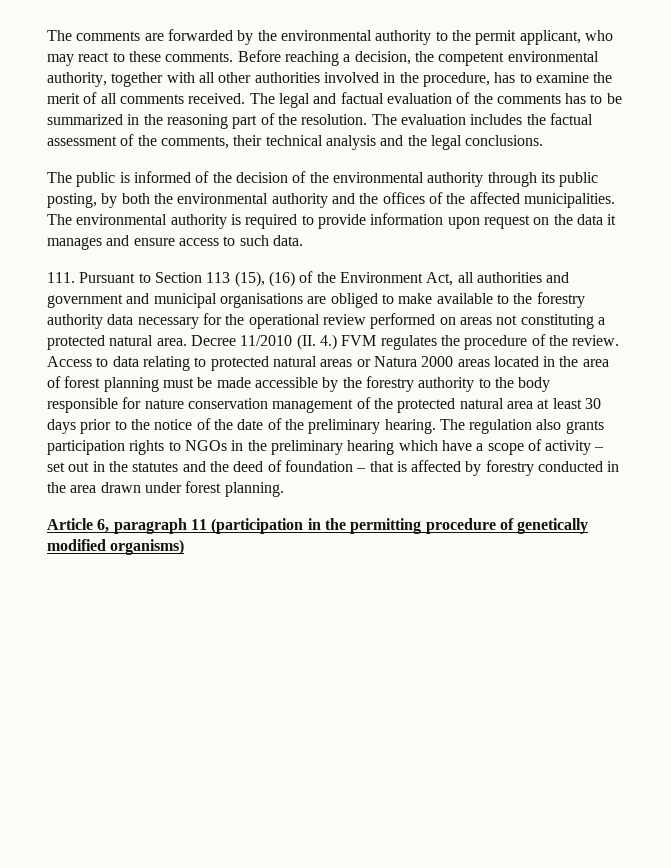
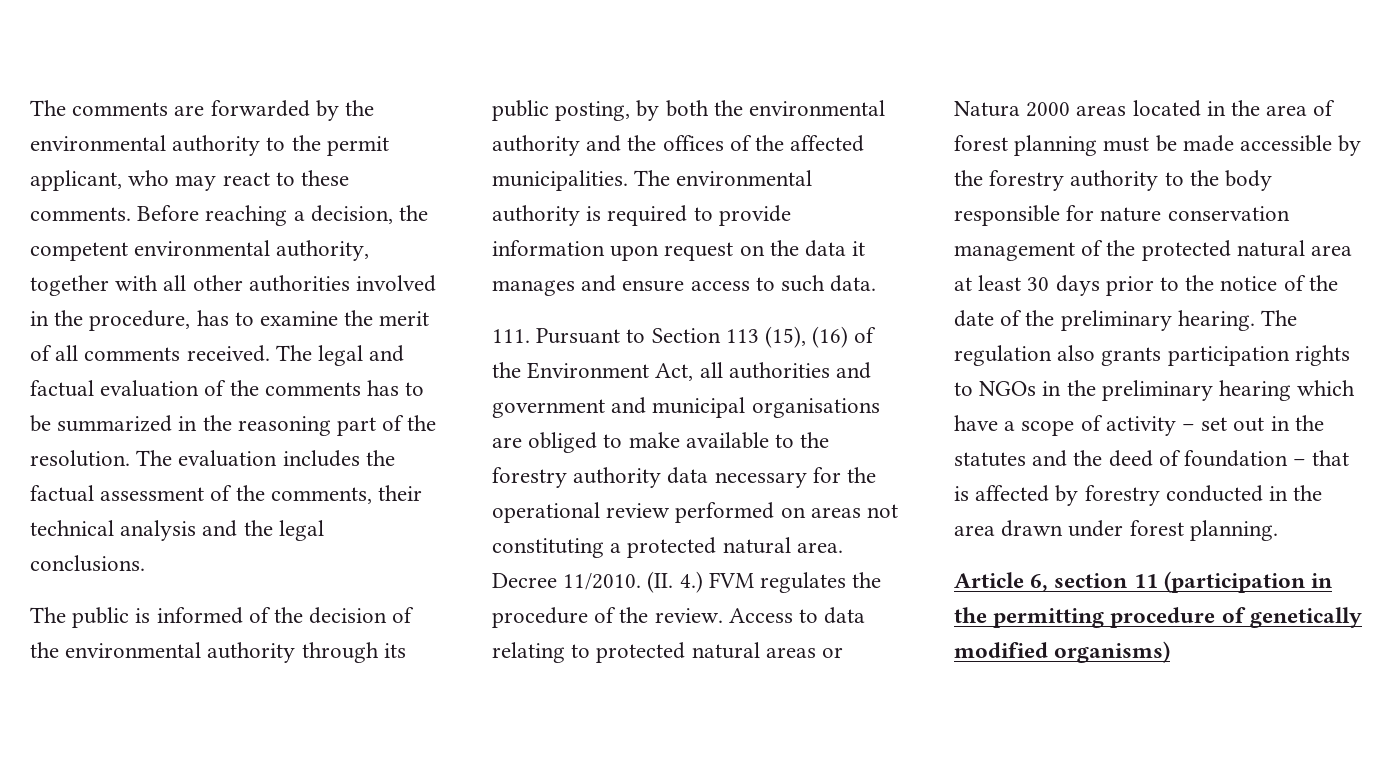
- Decree 11/2010 (II. 4.) FVM regulates the procedure of the review.
+ Decree 11/2010. (II. 4.) FVM regulates the procedure of the review.
- Article 6, paragraph 11 (participation in the permitting procedure of genetically modified organisms)
+ Article 6, section 11 (participation in the permitting procedure of genetically modified organisms)

